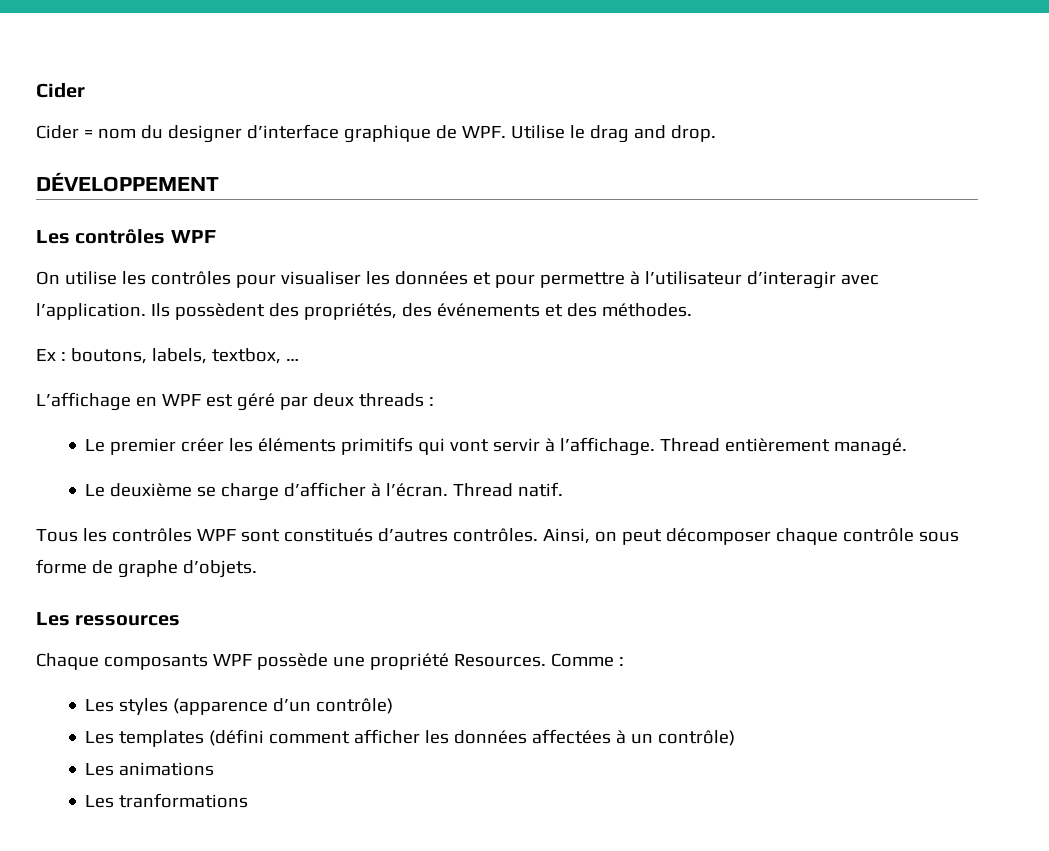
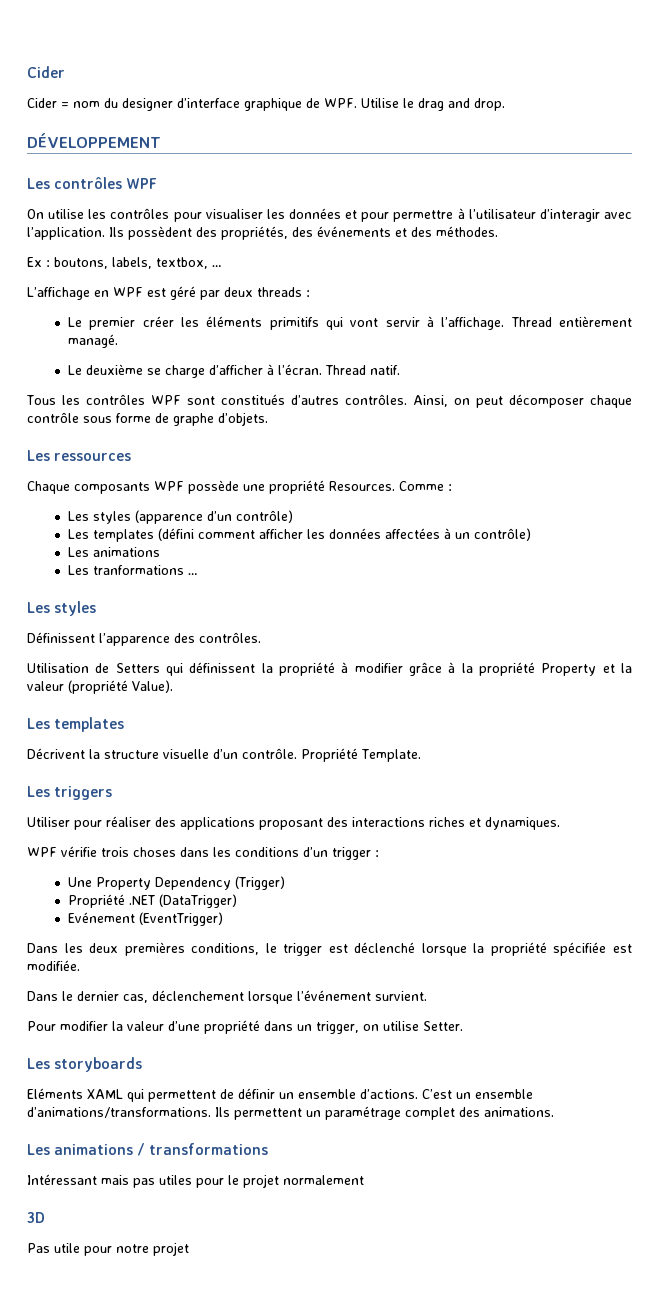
- Les tranformations
+ Les tranformations …
+ Les styles
+ Définissent l’apparence des contrôles.
+ Utilisation de Setters qui définissent la propriété à modifier grâce à la propriété Property et la valeur (propriété Value).
+ Les templates
+ Décrivent la structure visuelle d’un contrôle. Propriété Template.
+ Les triggers
+ Utiliser pour réaliser des applications proposant des interactions riches et dynamiques.
+ WPF vérifie trois choses dans les conditions d’un trigger :
+ Une Property Dependency (Trigger)
+ Propriété .NET (DataTrigger)
+ Evénement (EventTrigger)
+ Dans les deux premières conditions, le trigger est déclenché lorsque la propriété spécifiée est modifiée.
+ Dans le dernier cas, déclenchement lorsque l’événement survient.
+ Pour modifier la valeur d’une propriété dans un trigger, on utilise Setter.
+ Les storyboards
+ Eléments XAML qui permettent de définir un ensemble d’actions. C’est un ensemble d’animations/transformations. Ils permettent un paramétrage complet des animations.
+ Les animations / transformations
+ Intéressant mais pas utiles pour le projet normalement
+ 3D
+ Pas utile pour notre projet

